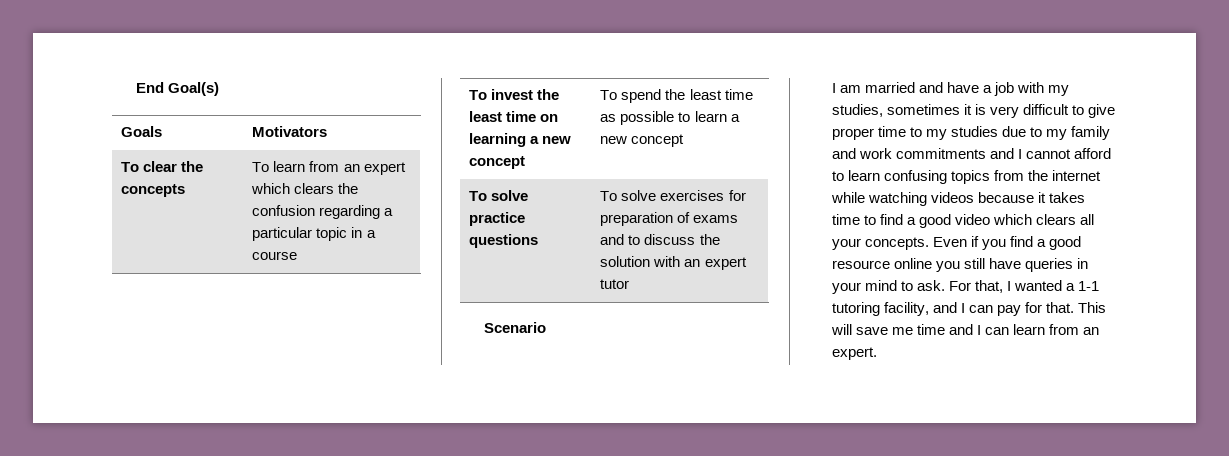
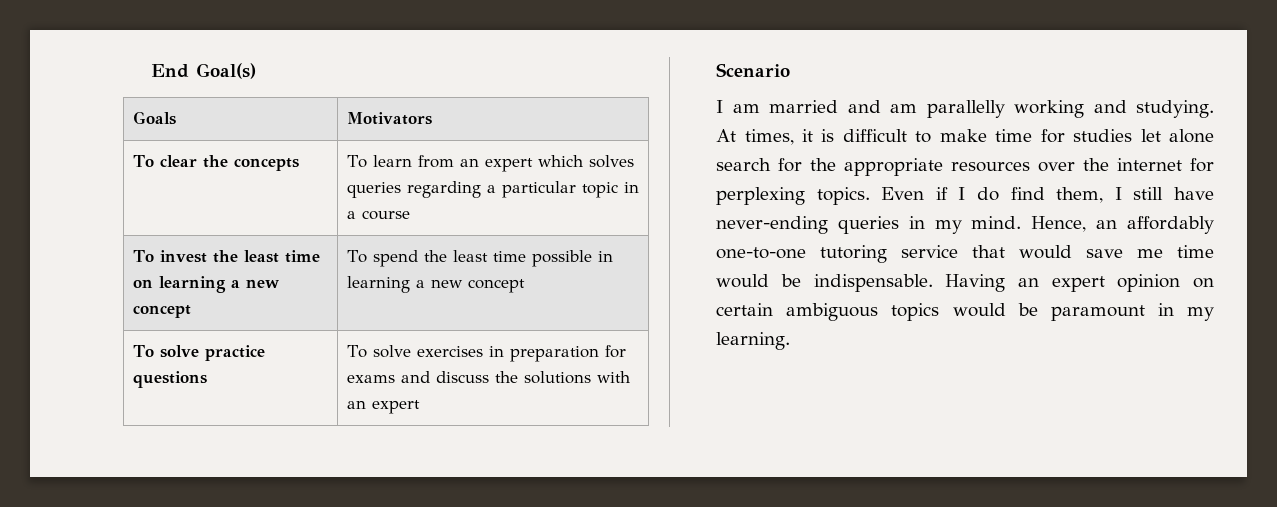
- To clear the concepts | To learn from an expert which clears the confusion regarding a particular topic in a course
+ To clear the concepts | To learn from an expert which solves queries regarding a particular topic in a course
- To invest the least time on learning a new concept | To spend the least time as possible to learn a new concept
+ To invest the least time on learning a new concept | To spend the least time possible in learning a new concept
- To solve practice questions | To solve exercises for preparation of exams and to discuss the solution with an expert tutor
+ To solve practice questions | To solve exercises in preparation for exams and discuss the solutions with an expert
- I am married and have a job with my studies, sometimes it is very difficult to give proper time to my studies due to my family and work commitments and I cannot afford to learn confusing topics from the internet while watching videos because it takes time to find a good video which clears all your concepts. Even if you find a good resource online you still have queries in your mind to ask. For that, I wanted a 1-1 tutoring facility, and I can pay for that. This will save me time and I can learn from an expert.
+ I am married and am parallelly working and studying. At times, it is difficult to make time for studies let alone search for the appropriate resources over the internet for perplexing topics. Even if I do find them, I still have never-ending queries in my mind. Hence, an affordably one-to-one tutoring service that would save me time would be indispensable. Having an expert opinion on certain ambiguous topics would be paramount in my learning.

